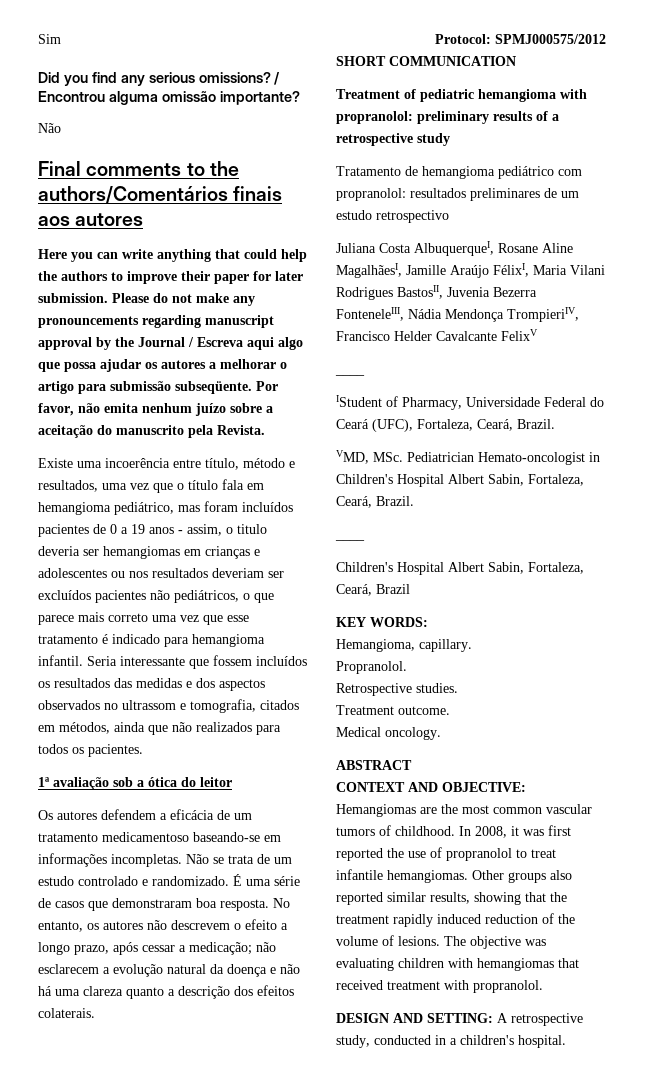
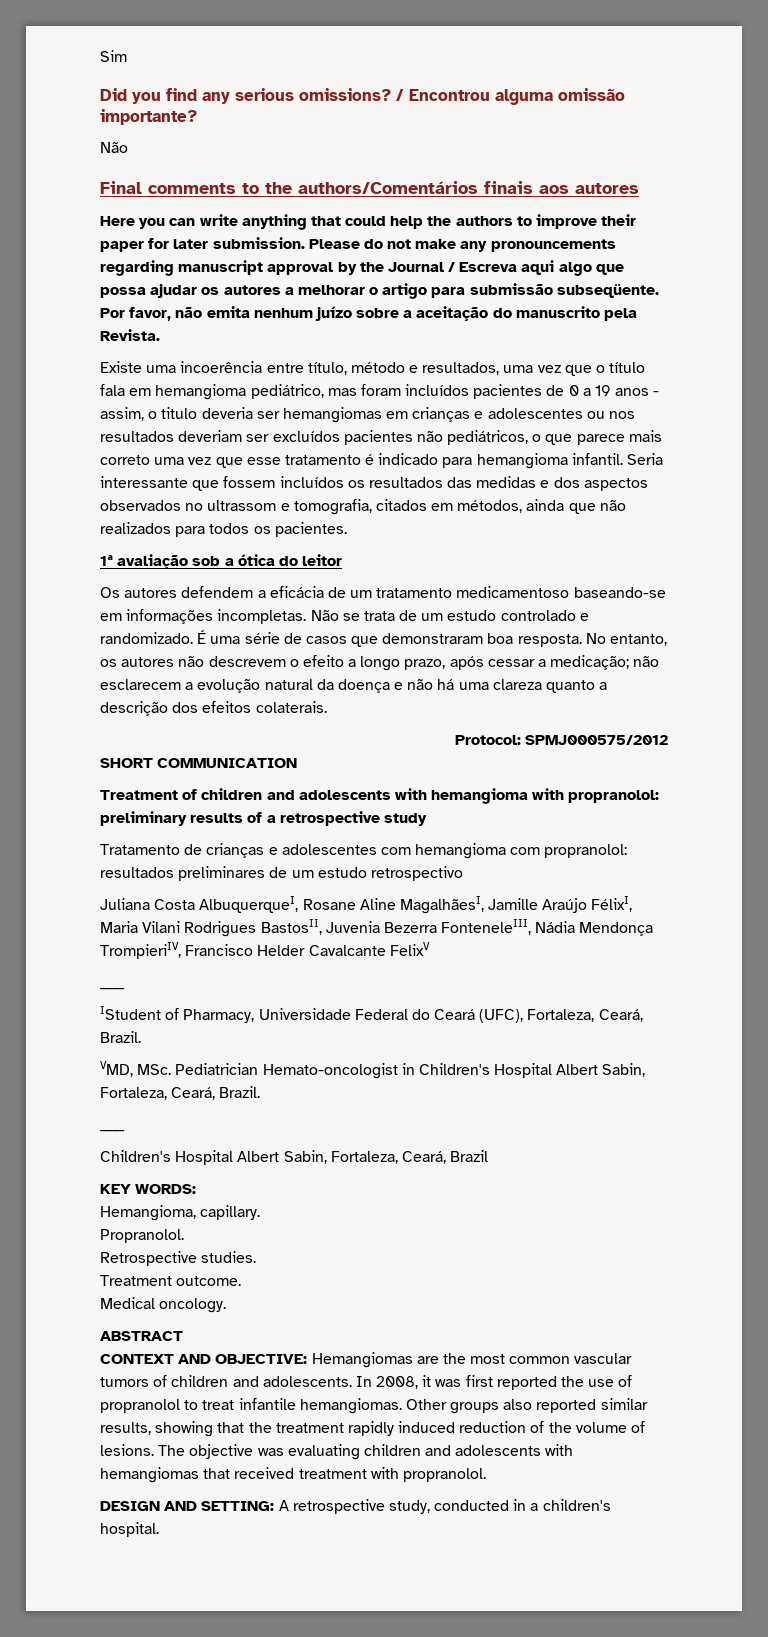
- Treatment of pediatric hemangioma with propranolol: preliminary results of a retrospective study
+ Treatment of children and adolescents with hemangioma with propranolol: preliminary results of a retrospective study
- Tratamento de hemangioma pediátrico com propranolol: resultados preliminares de um estudo retrospectivo
+ Tratamento de crianças e adolescentes com hemangioma com propranolol: resultados preliminares de um estudo retrospectivo
- CONTEXT AND OBJECTIVE: Hemangiomas are the most common vascular tumors of childhood.
+ CONTEXT AND OBJECTIVE: Hemangiomas are the most common vascular tumors of children and adolescents.
- The objective was evaluating children with hemangiomas that received treatment with propranolol.
+ The objective was evaluating children and adolescents with hemangiomas that received treatment with propranolol.

